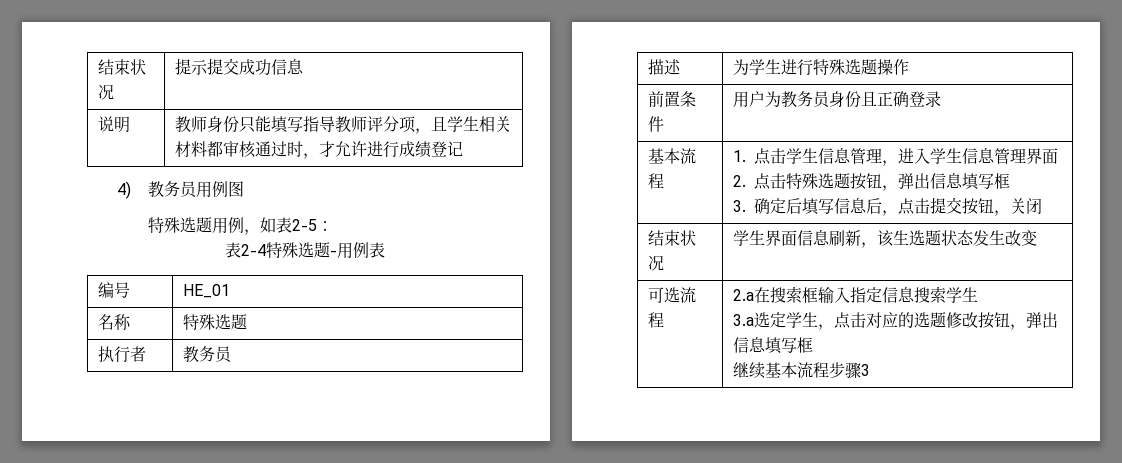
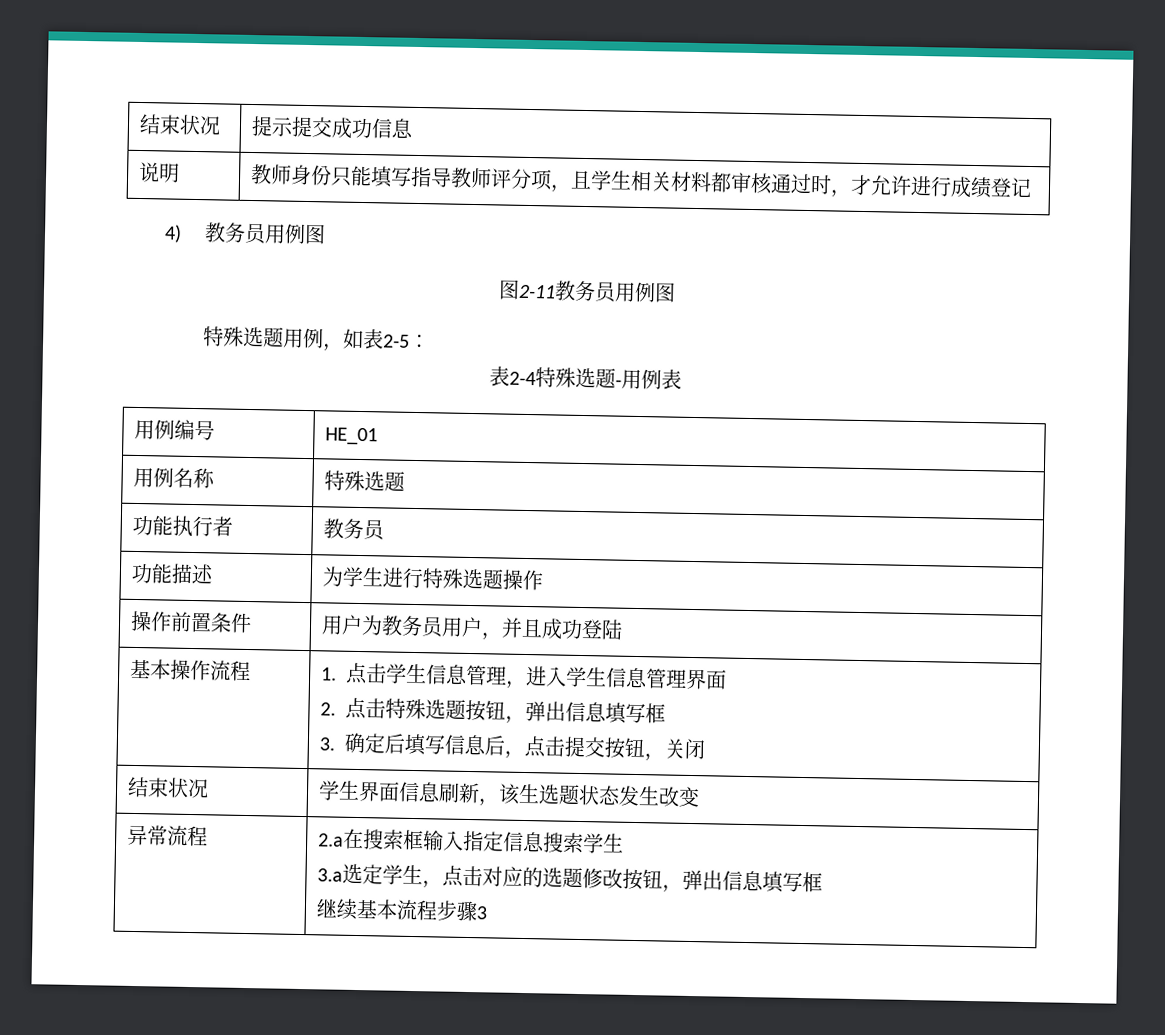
+ 图2-11教务员用例图
- 编号 | HE_01
+ 用例编号 | HE_01
- 名称 | 特殊选题
+ 用例名称 | 特殊选题
- 执行者 | 教务员
+ 功能执行者 | 教务员
- 描述 | 为学生进行特殊选题操作
+ 功能描述 | 为学生进行特殊选题操作
- 前置条件 | 用户为教务员身份且正确登录
- 基本流程 | 1.点击学生信息管理，进入学生信息管理界面
+ 操作前置条件 | 用户为教务员用户，并且成功登陆
+ 基本操作流程 | 1.点击学生信息管理，进入学生信息管理界面
- 可选流程 | 2.a在搜索框输入指定信息搜索学生
+ 异常流程 | 2.a在搜索框输入指定信息搜索学生

